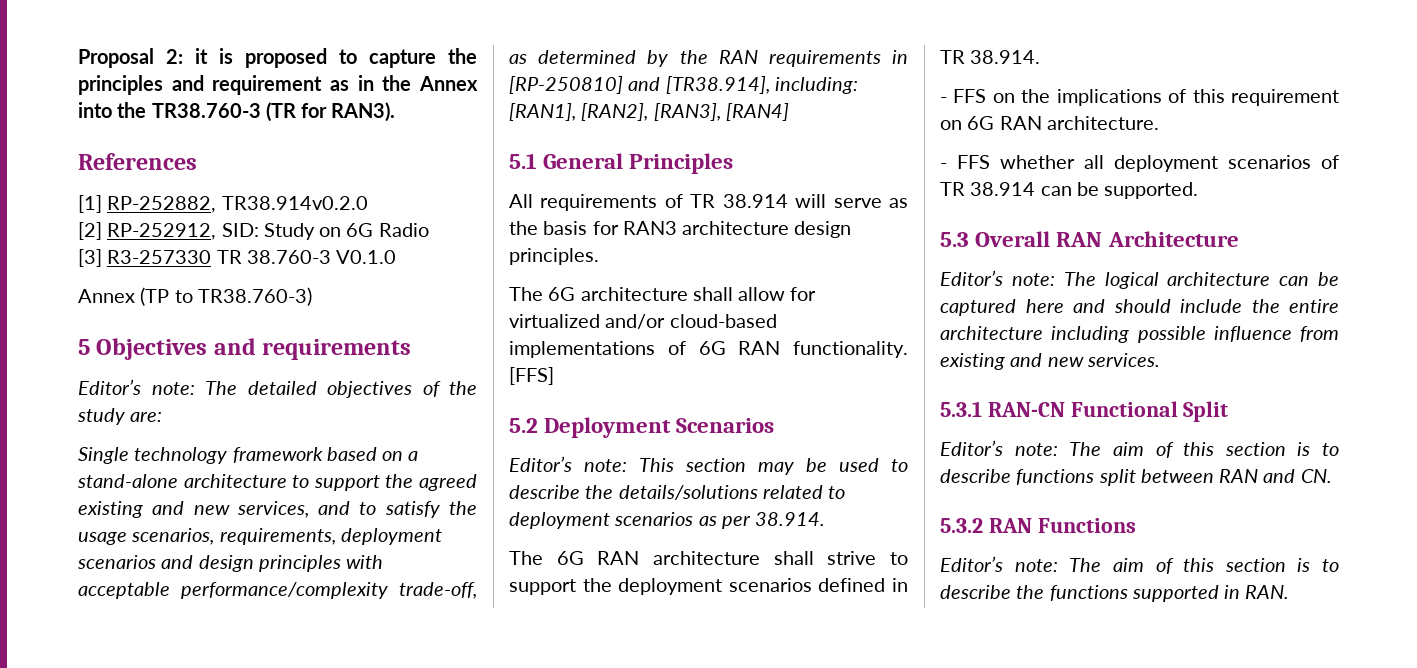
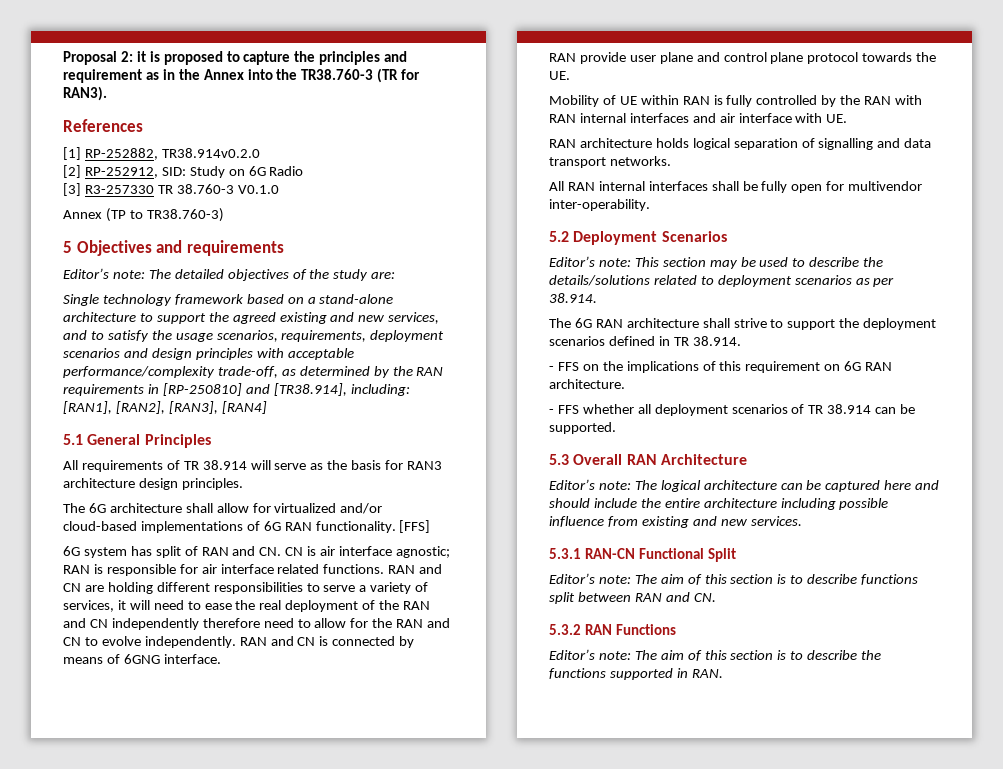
+ 6G system has split of RAN and CN. CN is air interface agnostic; RAN is responsible for air interface related functions. RAN and CN are holding different responsibilities to serve a variety of services, it will need to ease the real deployment of the RAN and CN independently therefore need to allow for the RAN and CN to evolve independently. RAN and CN is connected by means of 6GNG interface.
+ RAN provide user plane and control plane protocol towards the UE.
+ Mobility of UE within RAN is fully controlled by the RAN with RAN internal interfaces and air interface with UE.
+ RAN architecture holds logical separation of signalling and data transport networks.
+ All RAN internal interfaces shall be fully open for multivendor inter-operability.

